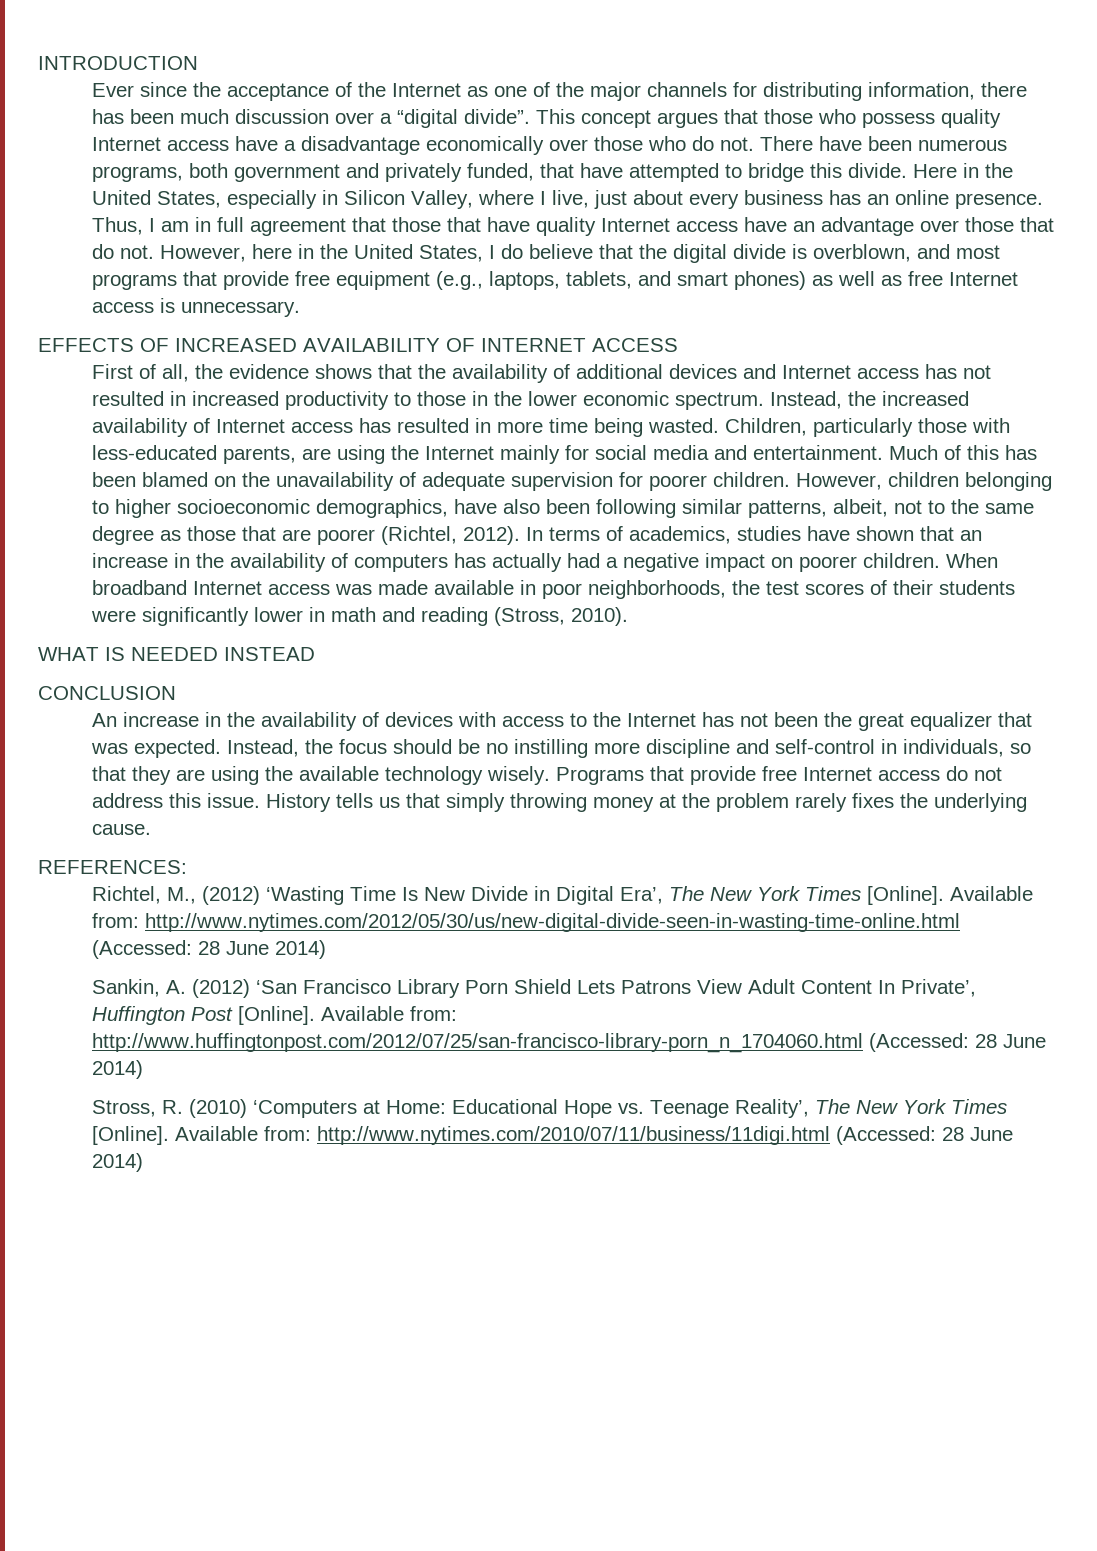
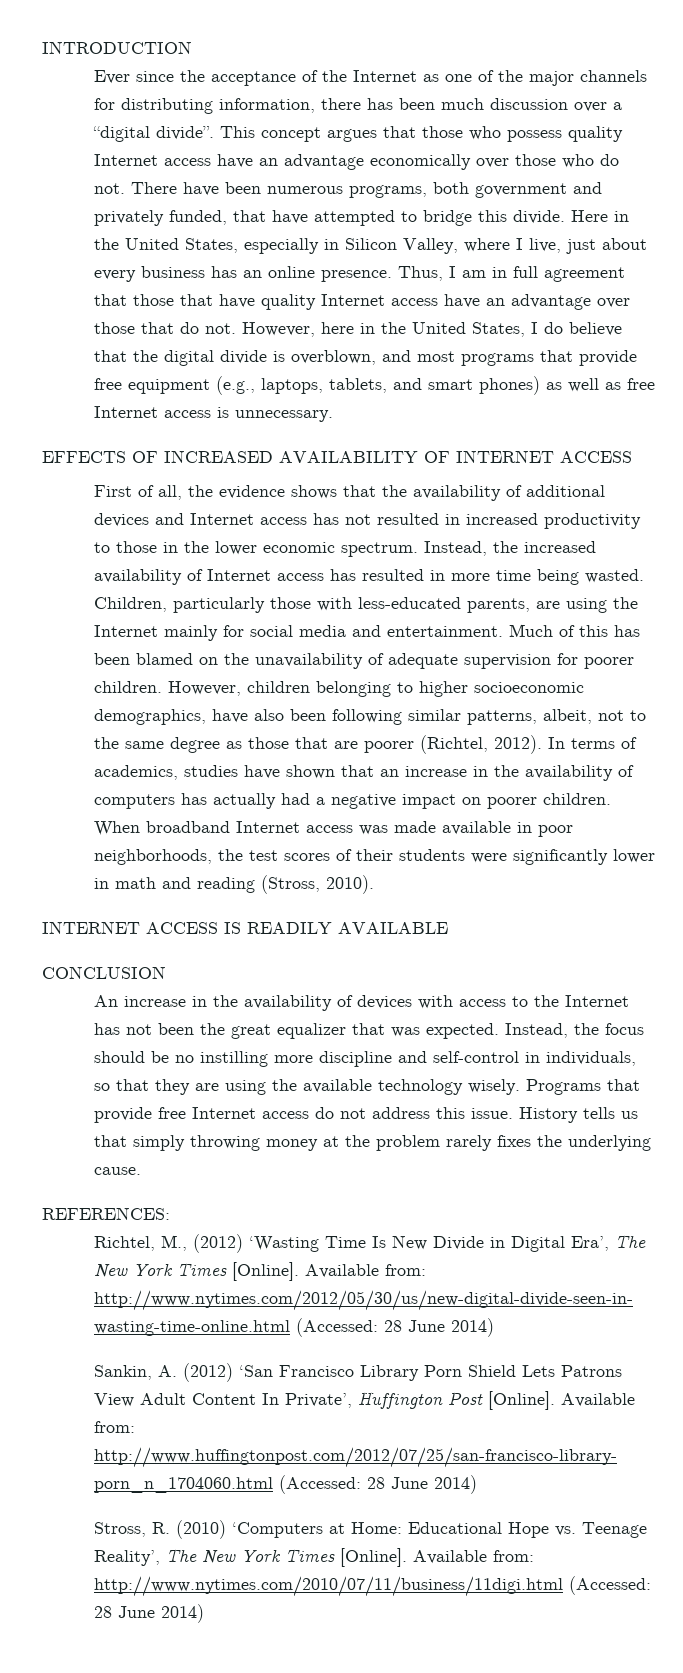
- This concept argues that those who possess quality Internet access have a disadvantage economically over those who do not.
+ This concept argues that those who possess quality Internet access have an advantage economically over those who do not.
- WHAT IS NEEDED INSTEAD
+ INTERNET ACCESS IS READILY AVAILABLE

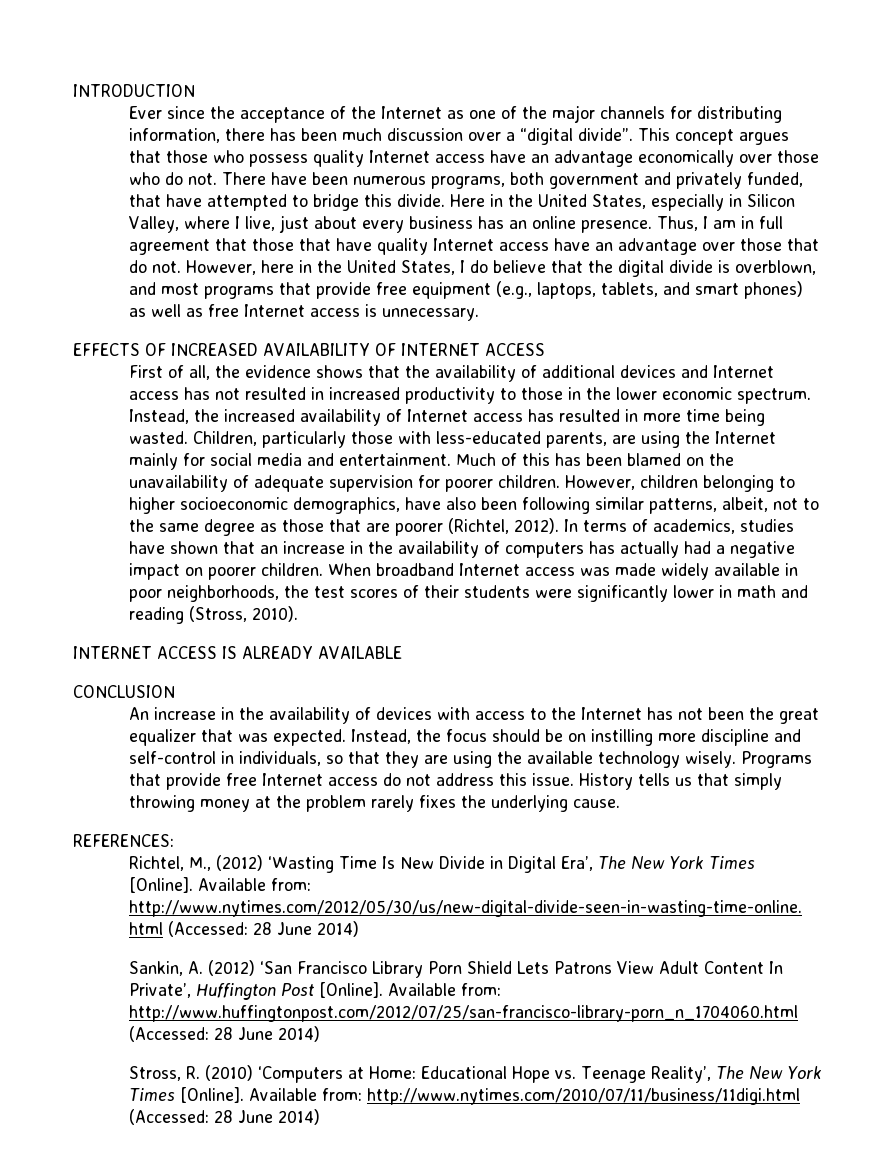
- When broadband Internet access was made available in poor neighborhoods, the test scores of their students were significantly lower in math and reading (Stross, 2010).
+ When broadband Internet access was made widely available in poor neighborhoods, the test scores of their students were significantly lower in math and reading (Stross, 2010).
- INTERNET ACCESS IS READILY AVAILABLE
+ INTERNET ACCESS IS ALREADY AVAILABLE
- Instead, the focus should be no instilling more discipline and self-control in individuals, so that they are using the available technology wisely.
+ Instead, the focus should be on instilling more discipline and self-control in individuals, so that they are using the available technology wisely.

